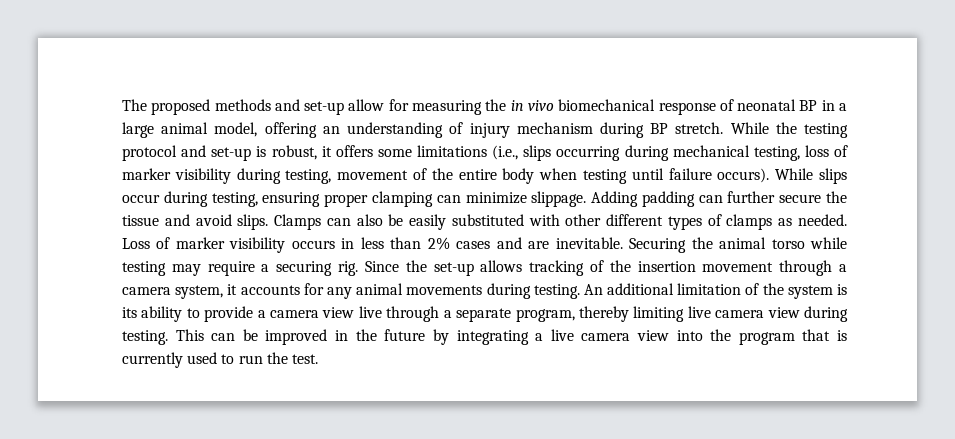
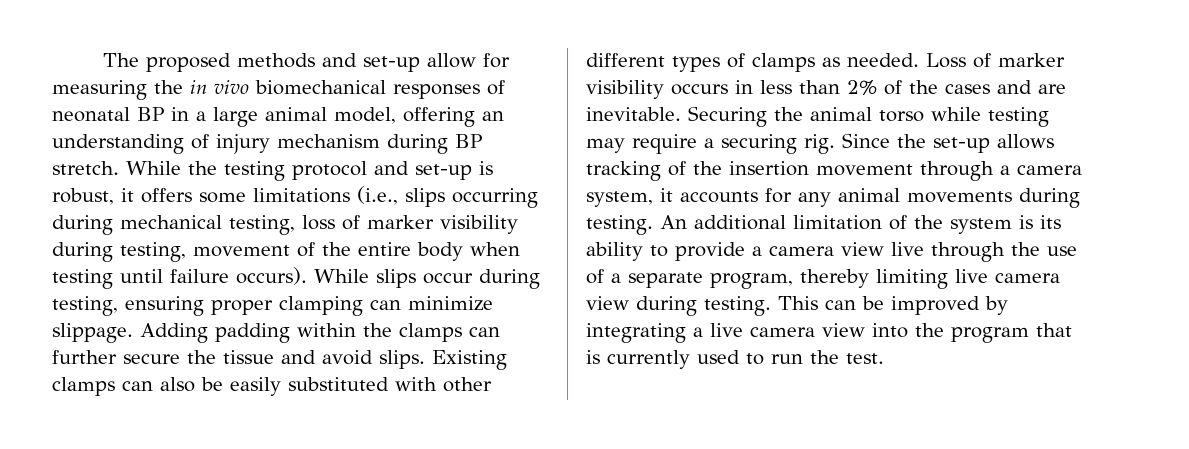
- The proposed methods and set-up allow for measuring the in vivo biomechanical response of neonatal BP in a large animal model, offering an understanding of injury mechanism during BP stretch.
+ The proposed methods and set-up allow for measuring the in vivo biomechanical responses of neonatal BP in a large animal model, offering an understanding of injury mechanism during BP stretch.
- Adding padding can further secure the tissue and avoid slips.
+ Adding padding within the clamps can further secure the tissue and avoid slips.
- Clamps can also be easily substituted with other different types of clamps as needed.
+ Existing clamps can also be easily substituted with other different types of clamps as needed.
- Loss of marker visibility occurs in less than 2% cases and are inevitable.
+ Loss of marker visibility occurs in less than 2% of the cases and are inevitable.
- An additional limitation of the system is its ability to provide a camera view live through a separate program, thereby limiting live camera view during testing.
+ An additional limitation of the system is its ability to provide a camera view live through the use of a separate program, thereby limiting live camera view during testing.
- This can be improved in the future by integrating a live camera view into the program that is currently used to run the test.
+ This can be improved by integrating a live camera view into the program that is currently used to run the test.

